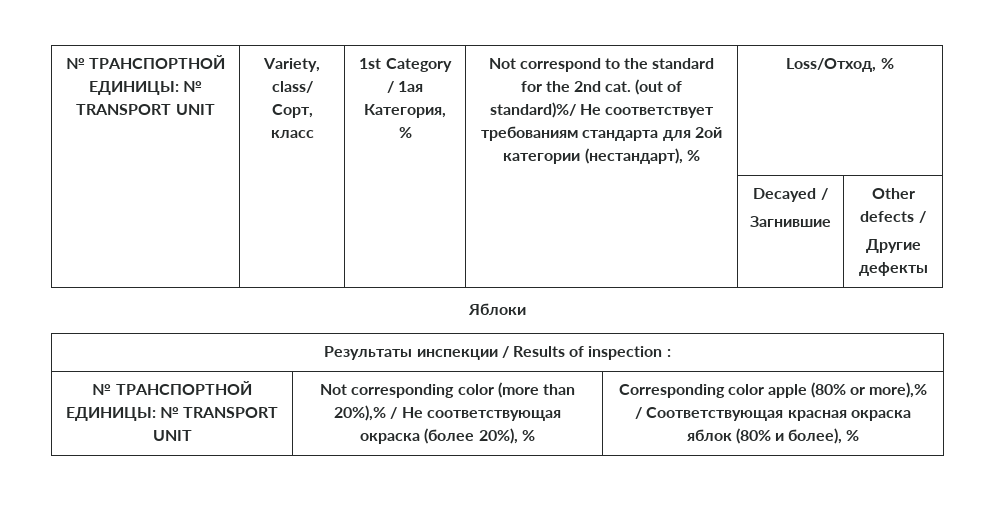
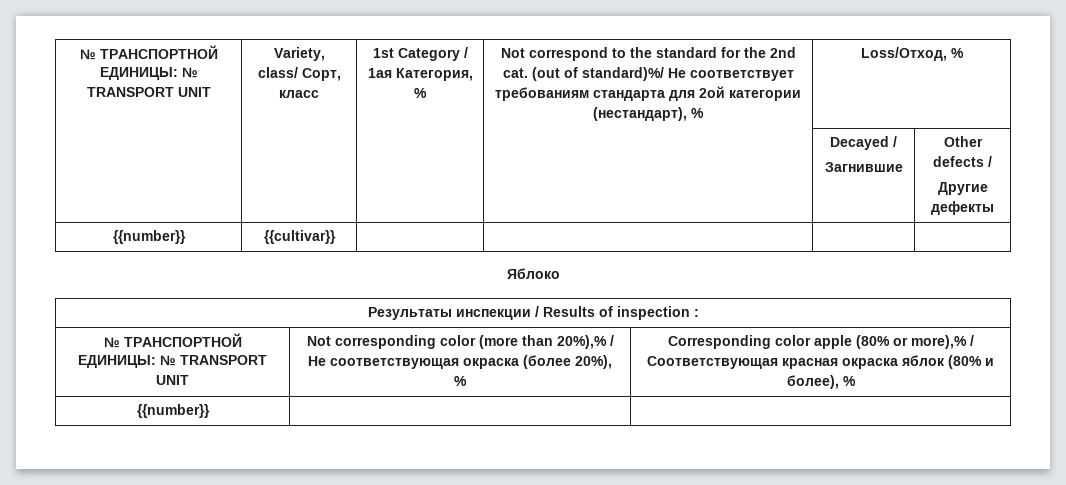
- Яблоки
+ {{number}} | {{cultivar}} | | | |
+ Яблоко
+ {{number}} | |

